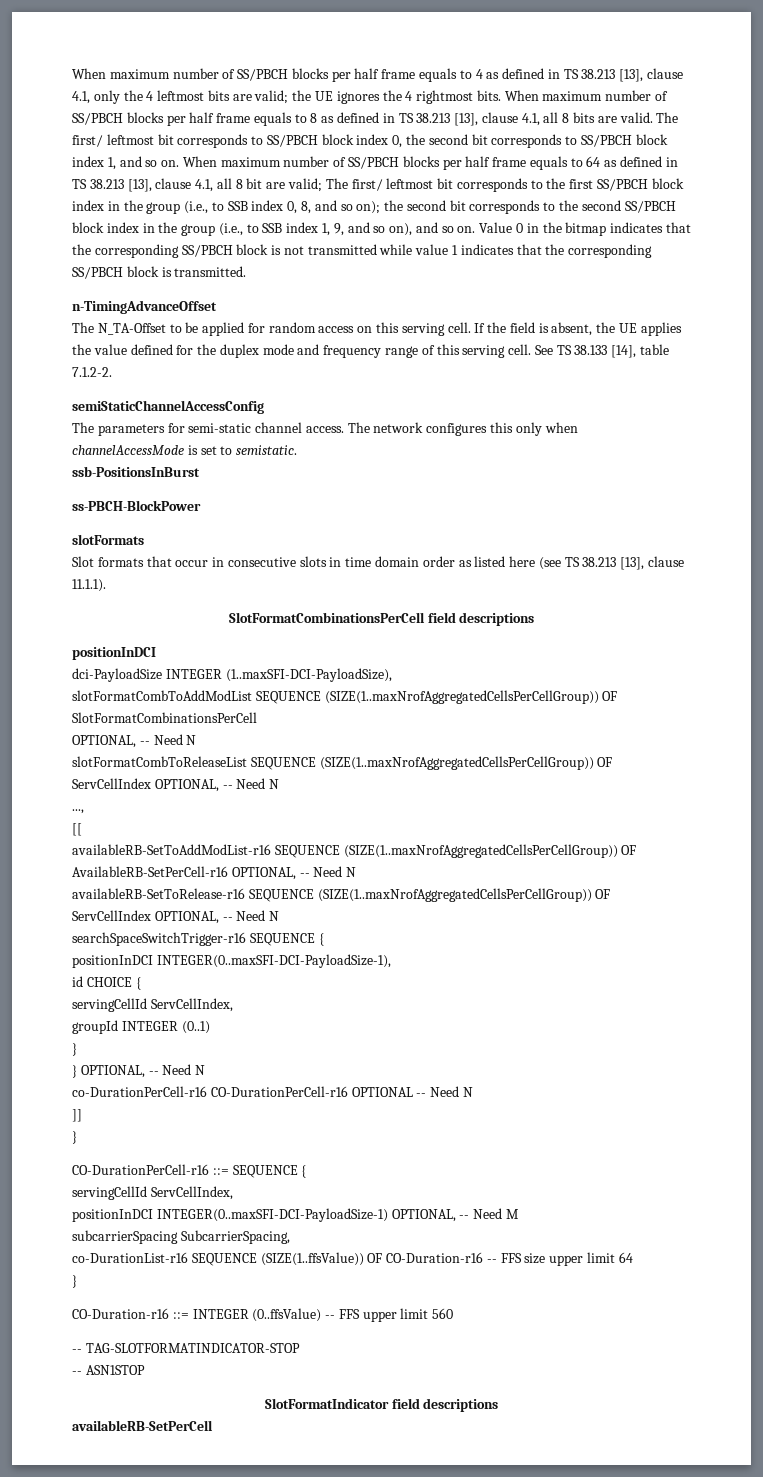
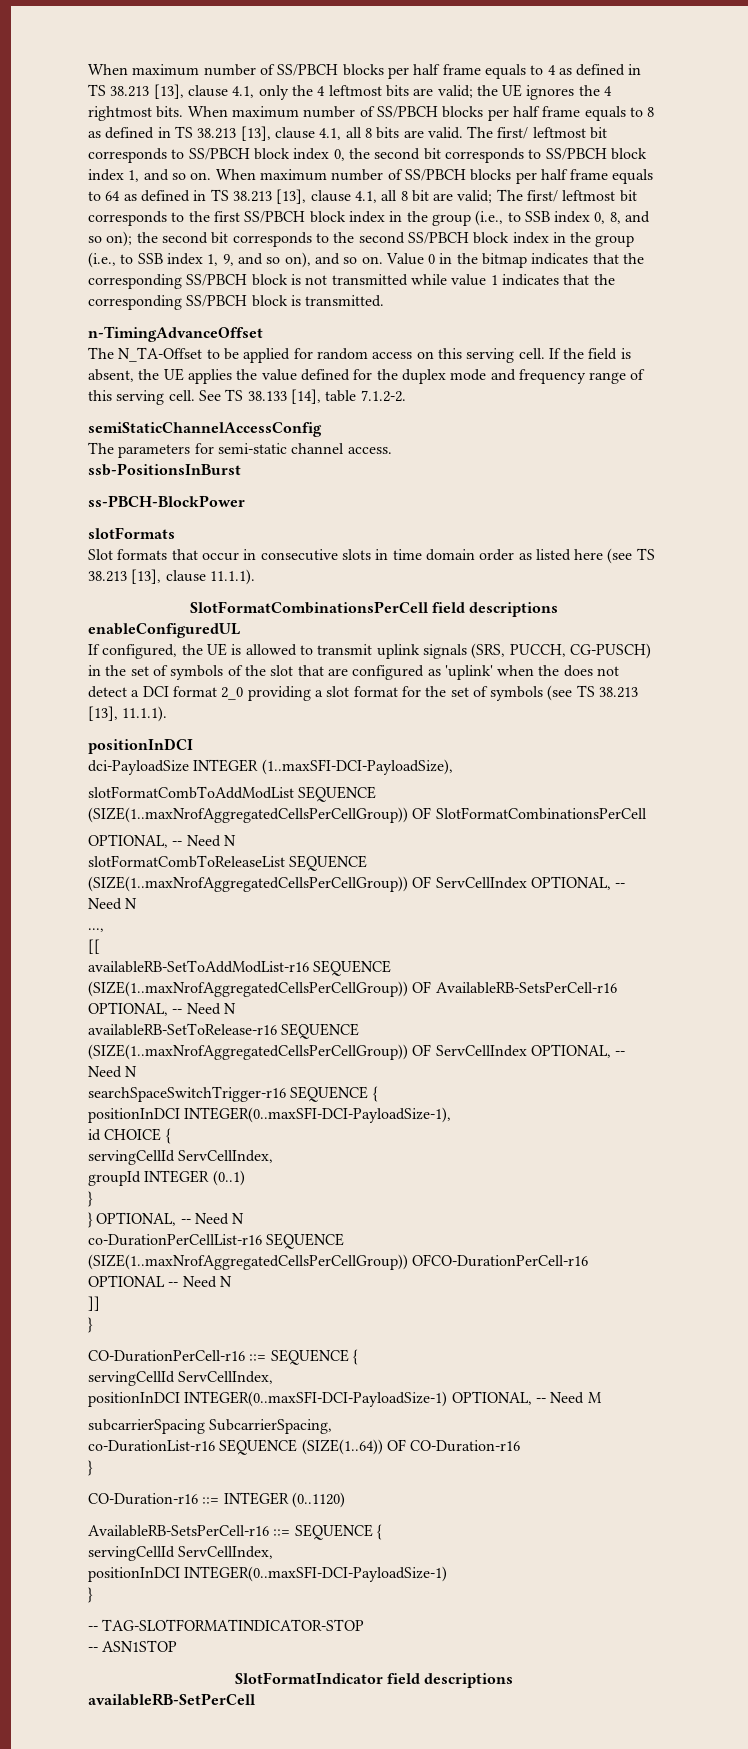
- The network configures this only when channelAccessMode is set to semistatic.
+ enableConfiguredUL
+ If configured, the UE is allowed to transmit uplink signals (SRS, PUCCH, CG-PUSCH) in the set of symbols of the slot that are configured as 'uplink' when the does not detect a DCI format 2_0 providing a slot format for the set of symbols (see TS 38.213 [13], 11.1.1).
- availableRB-SetToAddModList-r16 SEQUENCE (SIZE(1..maxNrofAggregatedCellsPerCellGroup)) OF AvailableRB-SetPerCell-r16 OPTIONAL, -- Need N
+ availableRB-SetToAddModList-r16 SEQUENCE (SIZE(1..maxNrofAggregatedCellsPerCellGroup)) OF AvailableRB-SetsPerCell-r16 OPTIONAL, -- Need N
- co-DurationPerCell-r16 CO-DurationPerCell-r16 OPTIONAL -- Need N
+ co-DurationPerCellList-r16 SEQUENCE (SIZE(1..maxNrofAggregatedCellsPerCellGroup)) OFCO-DurationPerCell-r16 OPTIONAL -- Need N
- co-DurationList-r16 SEQUENCE (SIZE(1..ffsValue)) OF CO-Duration-r16 -- FFS size upper limit 64
+ co-DurationList-r16 SEQUENCE (SIZE(1..64)) OF CO-Duration-r16
  }
- CO-Duration-r16 ::= INTEGER (0..ffsValue) -- FFS upper limit 560
+ CO-Duration-r16 ::= INTEGER (0..1120)
+ AvailableRB-SetsPerCell-r16 ::= SEQUENCE {
+ servingCellId ServCellIndex,
+ positionInDCI INTEGER(0..maxSFI-DCI-PayloadSize-1)
+ }

